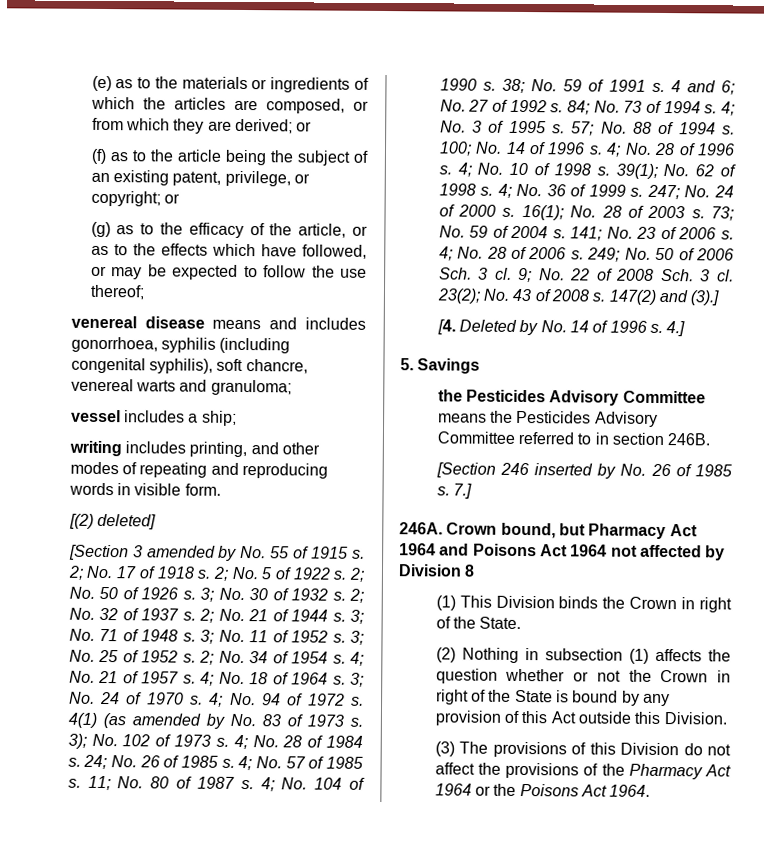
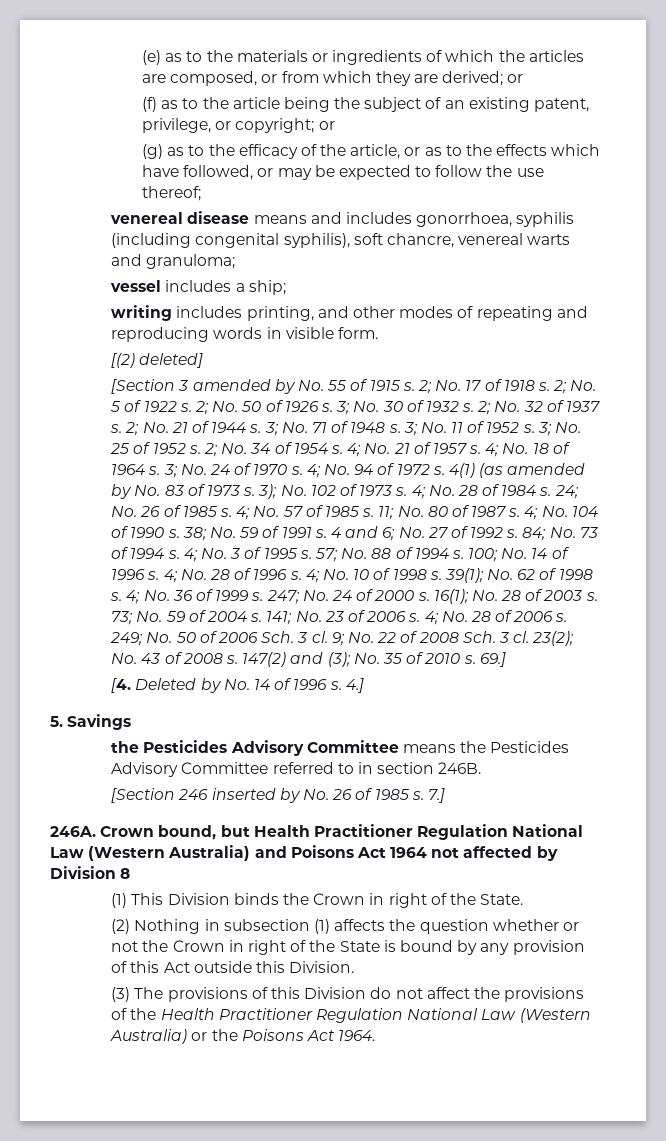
- 147(2) and (3).]
+ 147(2) and (3); No. 35 of 2010 s. 69.]
- Crown bound, but Pharmacy Act 1964 and Poisons Act 1964 not affected by Division 8
+ Crown bound, but Health Practitioner Regulation National Law (Western Australia) and Poisons Act 1964 not affected by Division 8
- (3) The provisions of this Division do not affect the provisions of the Pharmacy Act 1964 or the Poisons Act 1964.
+ (3) The provisions of this Division do not affect the provisions of the Health Practitioner Regulation National Law (Western Australia) or the Poisons Act 1964.

